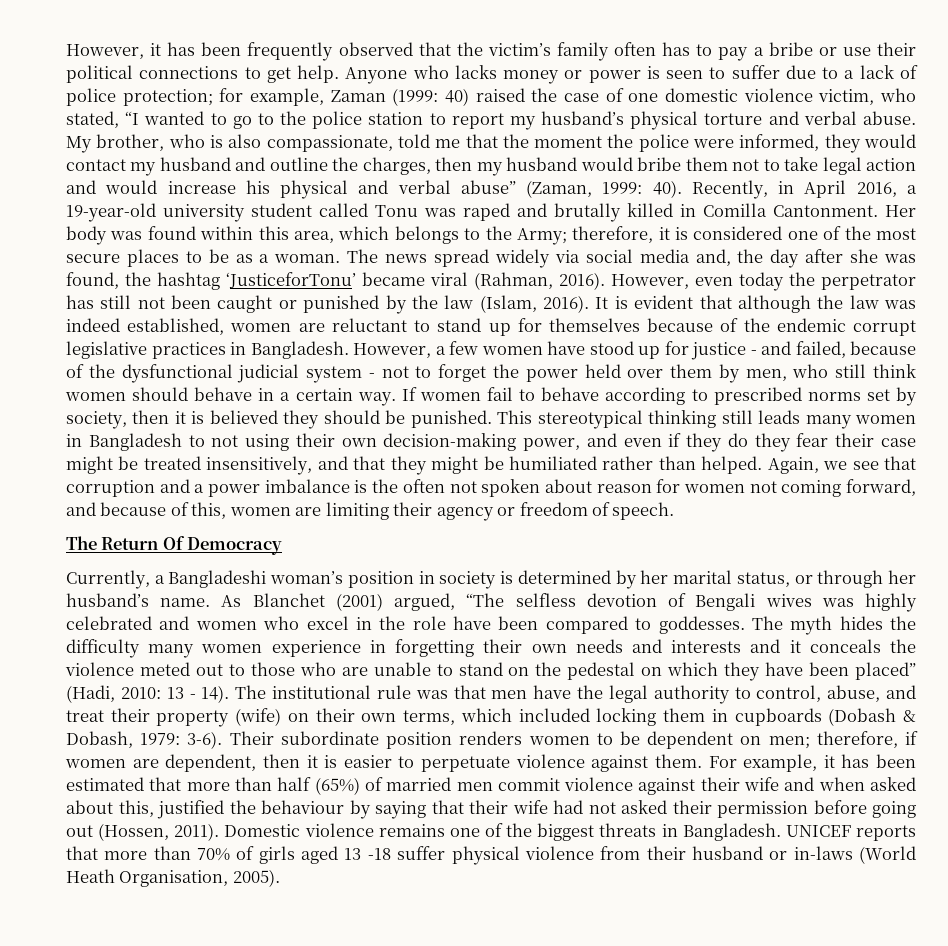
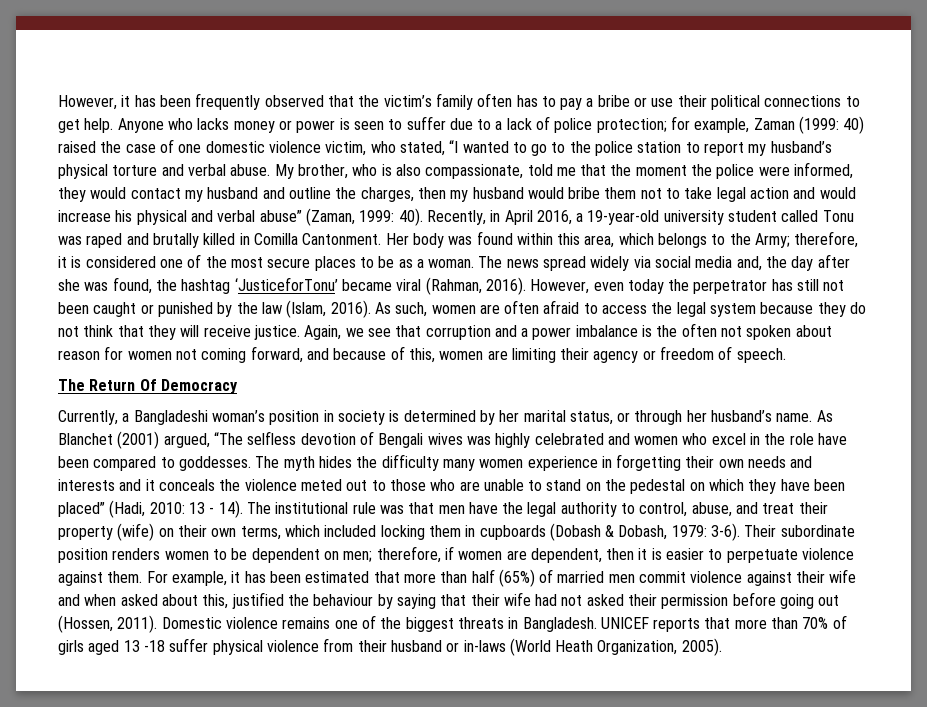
- It is evident that although the law was indeed established, women are reluctant to stand up for themselves because of the endemic corrupt legislative practices in Bangladesh. However, a few women have stood up for justice - and failed, because of the dysfunctional judicial system - not to forget the power held over them by men, who still think women should behave in a certain way. If women fail to behave according to prescribed norms set by society, then it is believed they should be punished. This stereotypical thinking still leads many women in Bangladesh to not using their own decision-making power, and even if they do they fear their case might be treated insensitively, and that they might be humiliated rather than helped.
+ As such, women are often afraid to access the legal system because they do not think that they will receive justice.
- UNICEF reports that more than 70% of girls aged 13 -18 suffer physical violence from their husband or in-laws (World Heath Organisation, 2005).
+ UNICEF reports that more than 70% of girls aged 13 -18 suffer physical violence from their husband or in-laws (World Heath Organization, 2005).

